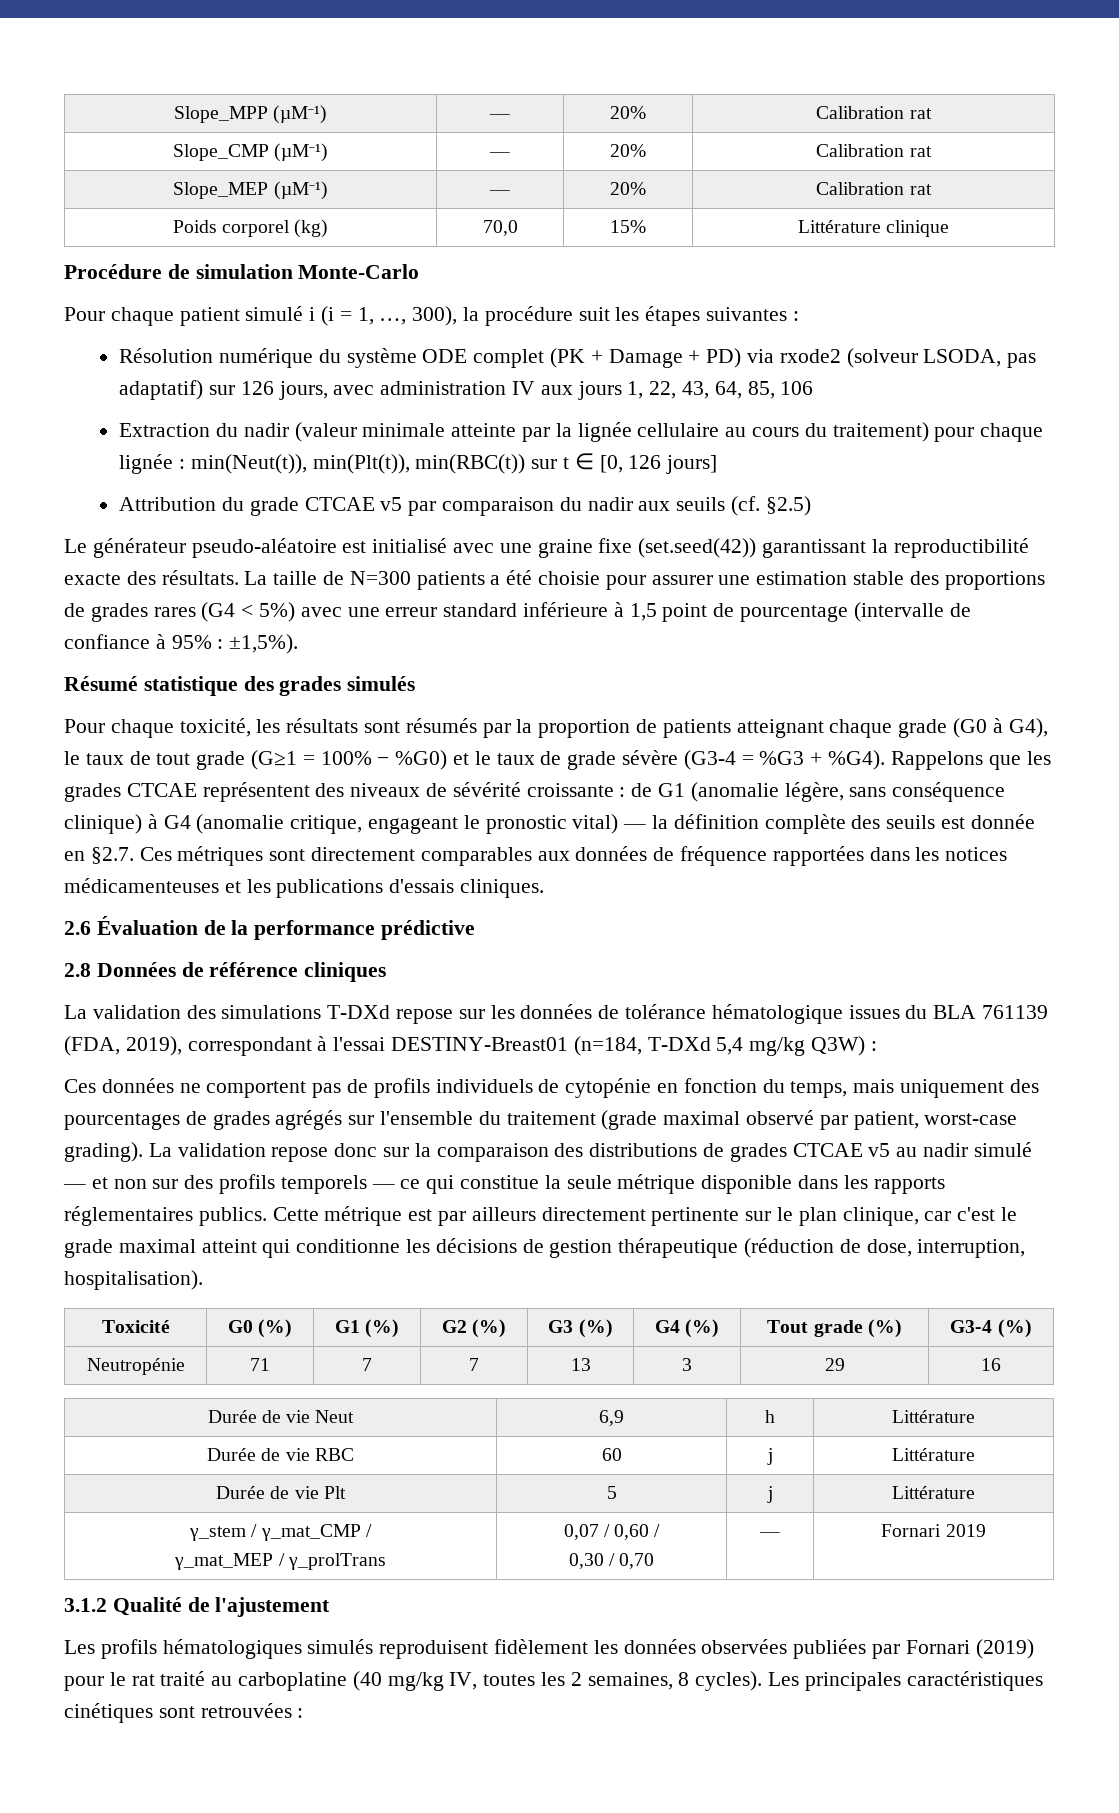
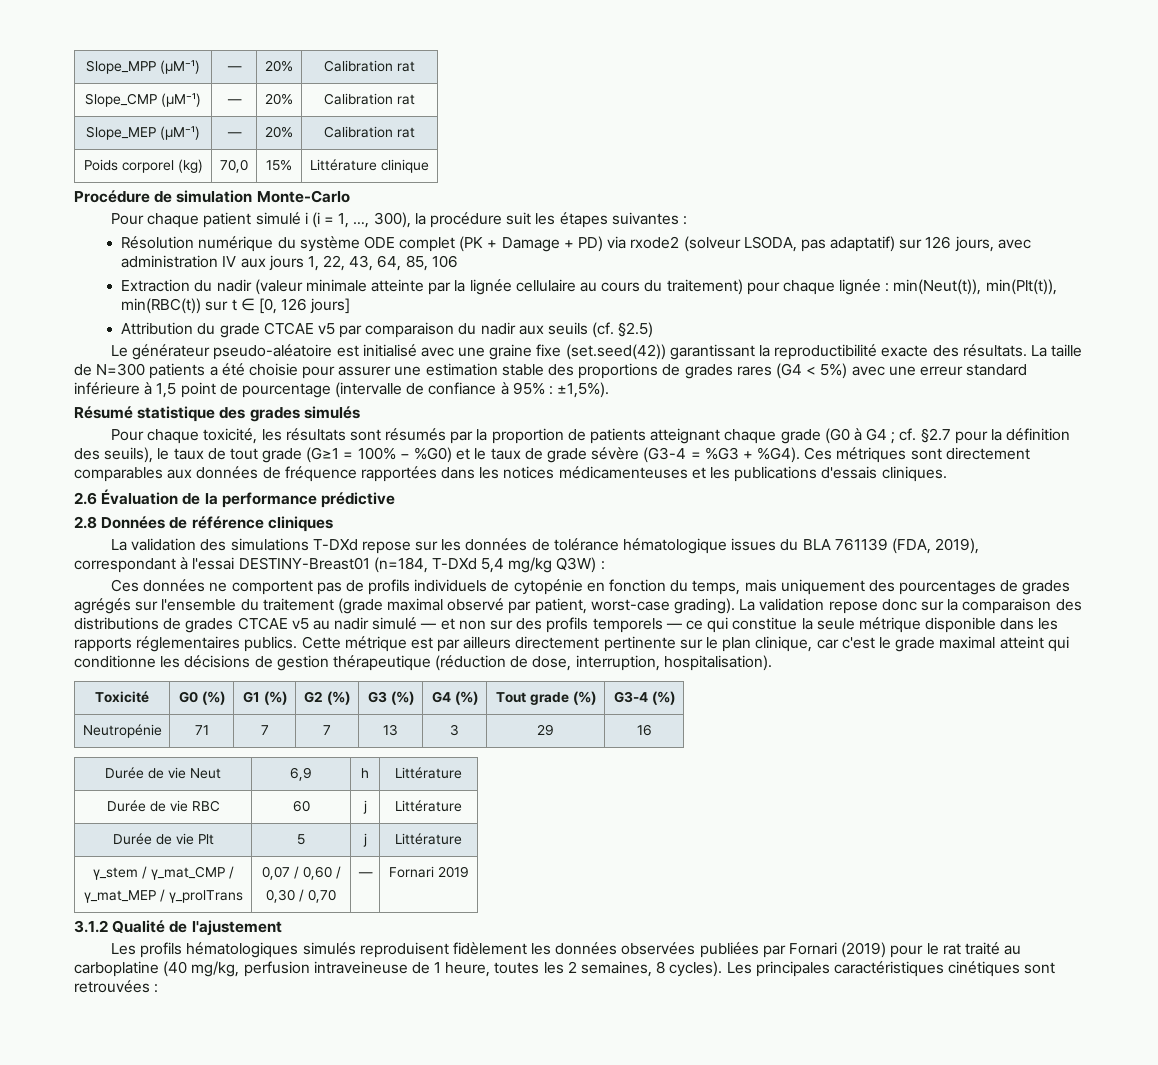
- Pour chaque toxicité, les résultats sont résumés par la proportion de patients atteignant chaque grade (G0 à G4), le taux de tout grade (G≥1 = 100% − %G0) et le taux de grade sévère (G3-4 = %G3 + %G4).
+ Pour chaque toxicité, les résultats sont résumés par la proportion de patients atteignant chaque grade (G0 à G4 ; cf. §2.7 pour la définition des seuils), le taux de tout grade (G≥1 = 100% − %G0) et le taux de grade sévère (G3-4 = %G3 + %G4).
- Rappelons que les grades CTCAE représentent des niveaux de sévérité croissante : de G1 (anomalie légère, sans conséquence clinique) à G4 (anomalie critique, engageant le pronostic vital) — la définition complète des seuils est donnée en §2.7. Ces métriques sont directement comparables aux données de fréquence rapportées dans les notices médicamenteuses et les publications d'essais cliniques.
+ Ces métriques sont directement comparables aux données de fréquence rapportées dans les notices médicamenteuses et les publications d'essais cliniques.
- Les profils hématologiques simulés reproduisent fidèlement les données observées publiées par Fornari (2019) pour le rat traité au carboplatine (40 mg/kg IV, toutes les 2 semaines, 8 cycles).
+ Les profils hématologiques simulés reproduisent fidèlement les données observées publiées par Fornari (2019) pour le rat traité au carboplatine (40 mg/kg, perfusion intraveineuse de 1 heure, toutes les 2 semaines, 8 cycles).

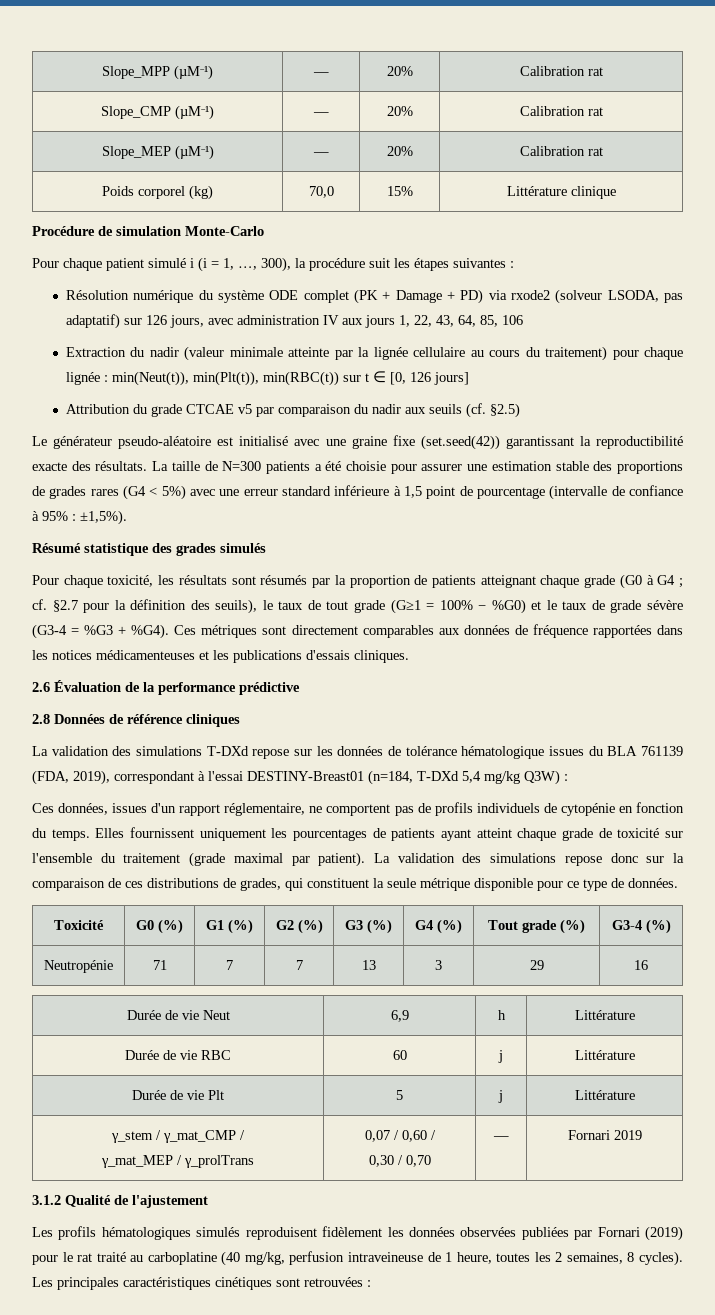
- Ces données ne comportent pas de profils individuels de cytopénie en fonction du temps, mais uniquement des pourcentages de grades agrégés sur l'ensemble du traitement (grade maximal observé par patient, worst-case grading). La validation repose donc sur la comparaison des distributions de grades CTCAE v5 au nadir simulé — et non sur des profils temporels — ce qui constitue la seule métrique disponible dans les rapports réglementaires publics. Cette métrique est par ailleurs directement pertinente sur le plan clinique, car c'est le grade maximal atteint qui conditionne les décisions de gestion thérapeutique (réduction de dose, interruption, hospitalisation).
+ Ces données, issues d'un rapport réglementaire, ne comportent pas de profils individuels de cytopénie en fonction du temps. Elles fournissent uniquement les pourcentages de patients ayant atteint chaque grade de toxicité sur l'ensemble du traitement (grade maximal par patient). La validation des simulations repose donc sur la comparaison de ces distributions de grades, qui constituent la seule métrique disponible pour ce type de données.

